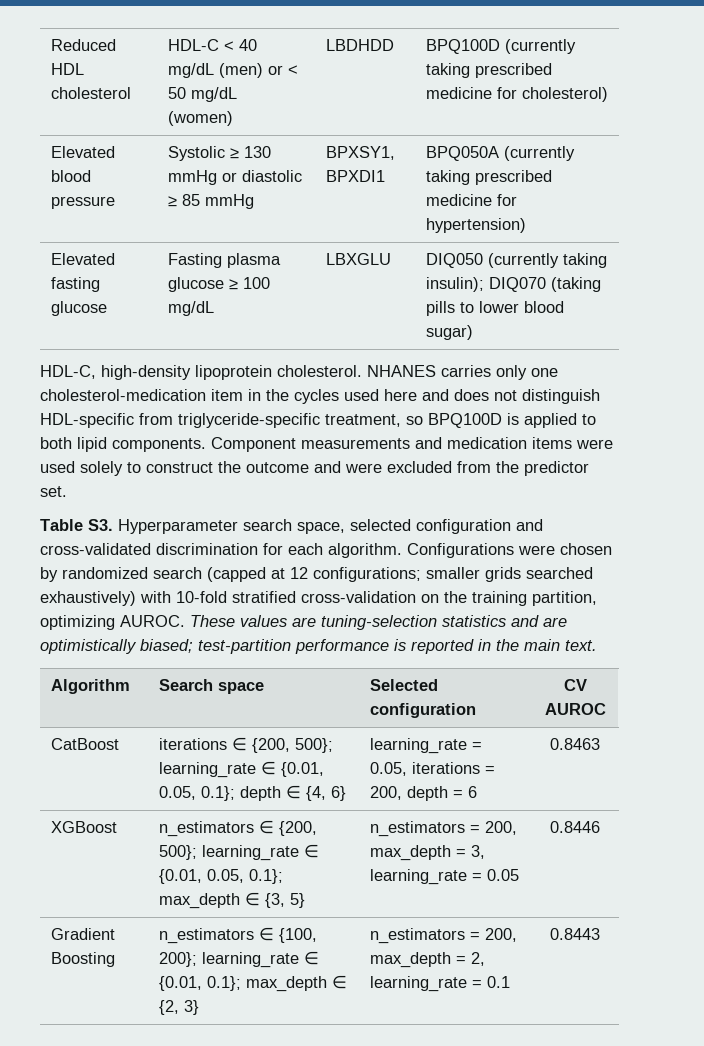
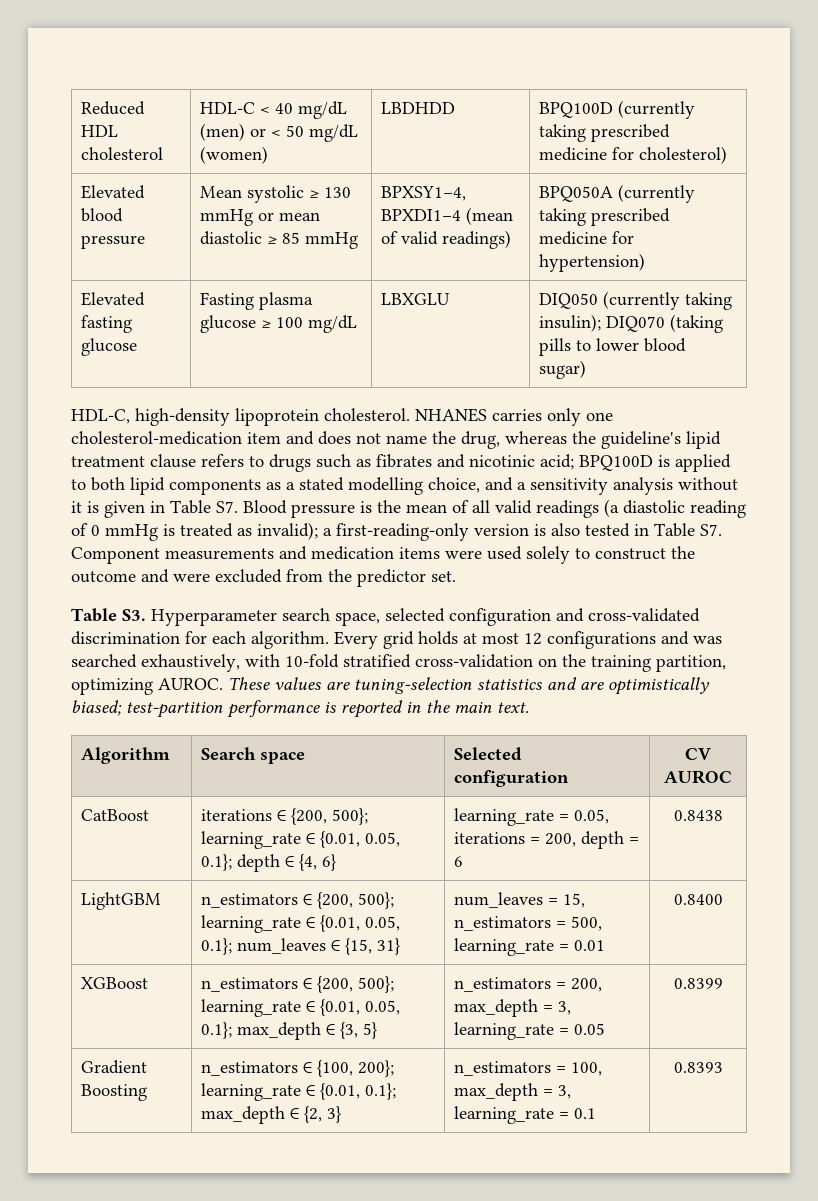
- Elevated blood pressure | Systolic ≥ 130 mmHg or diastolic ≥ 85 mmHg | BPXSY1, BPXDI1 | BPQ050A (currently taking prescribed medicine for hypertension)
+ Elevated blood pressure | Mean systolic ≥ 130 mmHg or mean diastolic ≥ 85 mmHg | BPXSY1–4, BPXDI1–4 (mean of valid readings) | BPQ050A (currently taking prescribed medicine for hypertension)
- NHANES carries only one cholesterol-medication item in the cycles used here and does not distinguish HDL-specific from triglyceride-specific treatment, so BPQ100D is applied to both lipid components. Component measurements and medication items were used solely to construct the outcome and were excluded from the predictor set.
+ NHANES carries only one cholesterol-medication item and does not name the drug, whereas the guideline's lipid treatment clause refers to drugs such as fibrates and nicotinic acid; BPQ100D is applied to both lipid components as a stated modelling choice, and a sensitivity analysis without it is given in Table S7. Blood pressure is the mean of all valid readings (a diastolic reading of 0 mmHg is treated as invalid); a first-reading-only version is also tested in Table S7. Component measurements and medication items were used solely to construct the outcome and were excluded from the predictor set.
- Configurations were chosen by randomized search (capped at 12 configurations; smaller grids searched exhaustively) with 10-fold stratified cross-validation on the training partition, optimizing AUROC.
+ Every grid holds at most 12 configurations and was searched exhaustively, with 10-fold stratified cross-validation on the training partition, optimizing AUROC.
- CatBoost | iterations ∈ {200, 500}; learning_rate ∈ {0.01, 0.05, 0.1}; depth ∈ {4, 6} | learning_rate = 0.05, iterations = 200, depth = 6 | 0.8463
+ CatBoost | iterations ∈ {200, 500}; learning_rate ∈ {0.01, 0.05, 0.1}; depth ∈ {4, 6} | learning_rate = 0.05, iterations = 200, depth = 6 | 0.8438
+ LightGBM | n_estimators ∈ {200, 500}; learning_rate ∈ {0.01, 0.05, 0.1}; num_leaves ∈ {15, 31} | num_leaves = 15, n_estimators = 500, learning_rate = 0.01 | 0.8400
- XGBoost | n_estimators ∈ {200, 500}; learning_rate ∈ {0.01, 0.05, 0.1}; max_depth ∈ {3, 5} | n_estimators = 200, max_depth = 3, learning_rate = 0.05 | 0.8446
+ XGBoost | n_estimators ∈ {200, 500}; learning_rate ∈ {0.01, 0.05, 0.1}; max_depth ∈ {3, 5} | n_estimators = 200, max_depth = 3, learning_rate = 0.05 | 0.8399
- Gradient Boosting | n_estimators ∈ {100, 200}; learning_rate ∈ {0.01, 0.1}; max_depth ∈ {2, 3} | n_estimators = 200, max_depth = 2, learning_rate = 0.1 | 0.8443
+ Gradient Boosting | n_estimators ∈ {100, 200}; learning_rate ∈ {0.01, 0.1}; max_depth ∈ {2, 3} | n_estimators = 100, max_depth = 3, learning_rate = 0.1 | 0.8393

